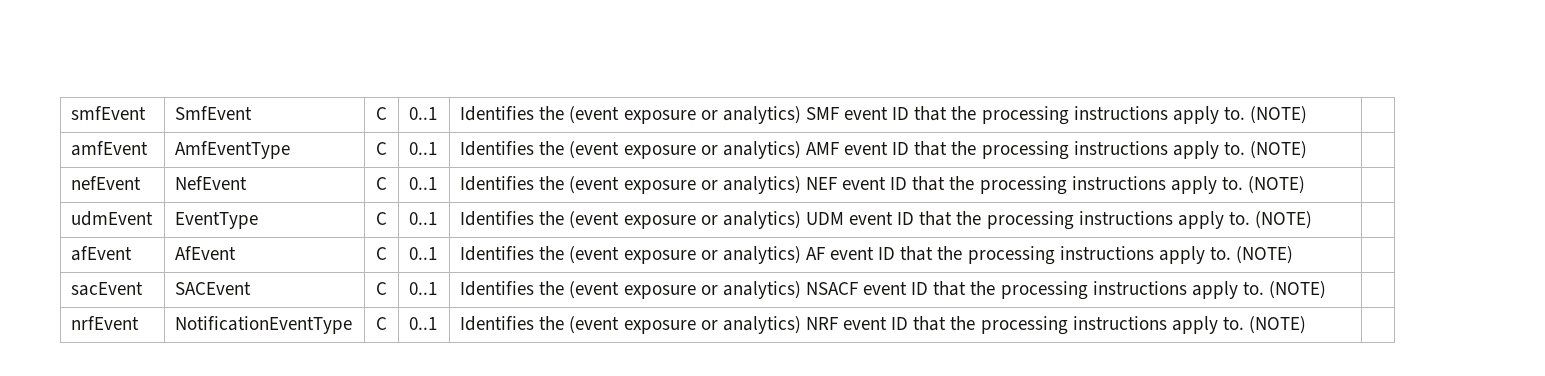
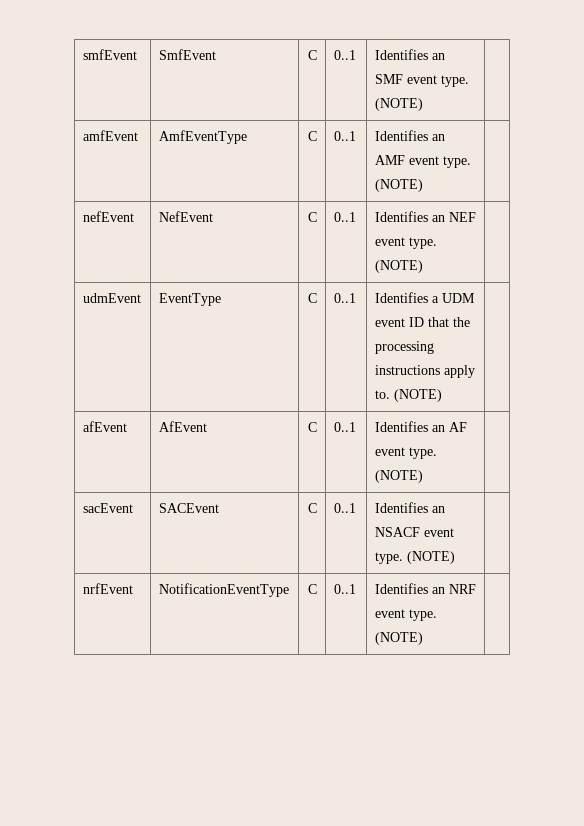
- smfEvent | SmfEvent | C | 0..1 | Identifies the (event exposure or analytics) SMF event ID that the processing instructions apply to. (NOTE) |
+ smfEvent | SmfEvent | C | 0..1 | Identifies an SMF event type. (NOTE) |
- amfEvent | AmfEventType | C | 0..1 | Identifies the (event exposure or analytics) AMF event ID that the processing instructions apply to. (NOTE) |
+ amfEvent | AmfEventType | C | 0..1 | Identifies an AMF event type. (NOTE) |
- nefEvent | NefEvent | C | 0..1 | Identifies the (event exposure or analytics) NEF event ID that the processing instructions apply to. (NOTE) |
+ nefEvent | NefEvent | C | 0..1 | Identifies an NEF event type. (NOTE) |
- udmEvent | EventType | C | 0..1 | Identifies the (event exposure or analytics) UDM event ID that the processing instructions apply to. (NOTE) |
+ udmEvent | EventType | C | 0..1 | Identifies a UDM event ID that the processing instructions apply to. (NOTE) |
- afEvent | AfEvent | C | 0..1 | Identifies the (event exposure or analytics) AF event ID that the processing instructions apply to. (NOTE) |
+ afEvent | AfEvent | C | 0..1 | Identifies an AF event type. (NOTE) |
- sacEvent | SACEvent | C | 0..1 | Identifies the (event exposure or analytics) NSACF event ID that the processing instructions apply to. (NOTE) |
+ sacEvent | SACEvent | C | 0..1 | Identifies an NSACF event type. (NOTE) |
- nrfEvent | NotificationEventType | C | 0..1 | Identifies the (event exposure or analytics) NRF event ID that the processing instructions apply to. (NOTE) |
+ nrfEvent | NotificationEventType | C | 0..1 | Identifies an NRF event type. (NOTE) |

